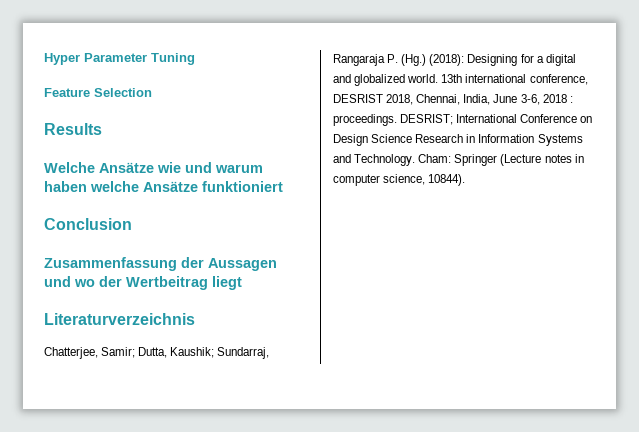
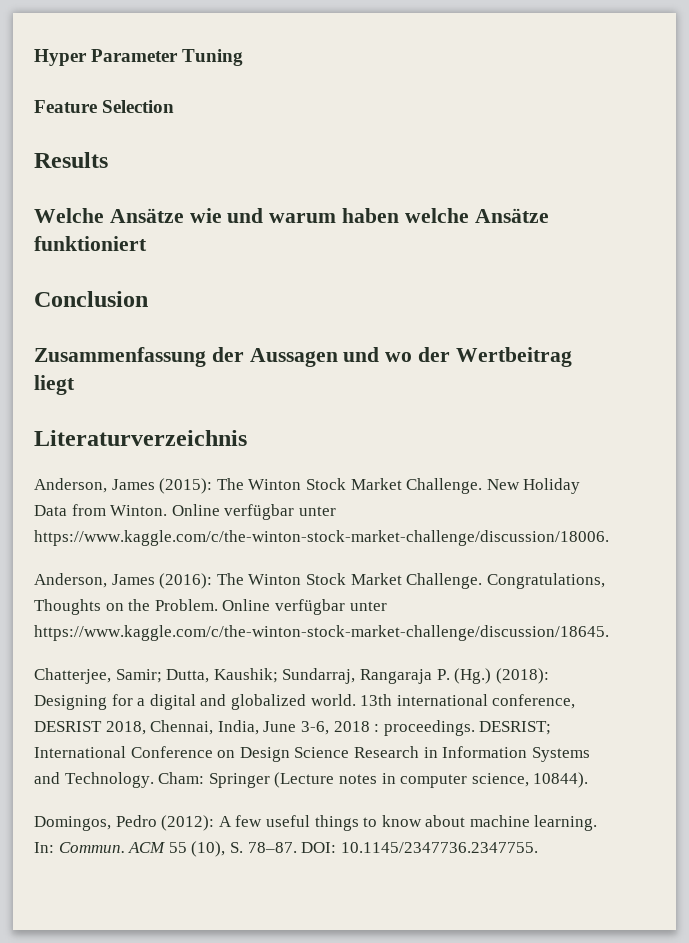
+ Anderson, James (2015): The Winton Stock Market Challenge. New Holiday Data from Winton. Online verfügbar unter https://www.kaggle.com/c/the-winton-stock-market-challenge/discussion/18006.
+ Anderson, James (2016): The Winton Stock Market Challenge. Congratulations, Thoughts on the Problem. Online verfügbar unter https://www.kaggle.com/c/the-winton-stock-market-challenge/discussion/18645.
+ Domingos, Pedro (2012): A few useful things to know about machine learning. In: Commun. ACM 55 (10), S. 78–87. DOI: 10.1145/2347736.2347755.

